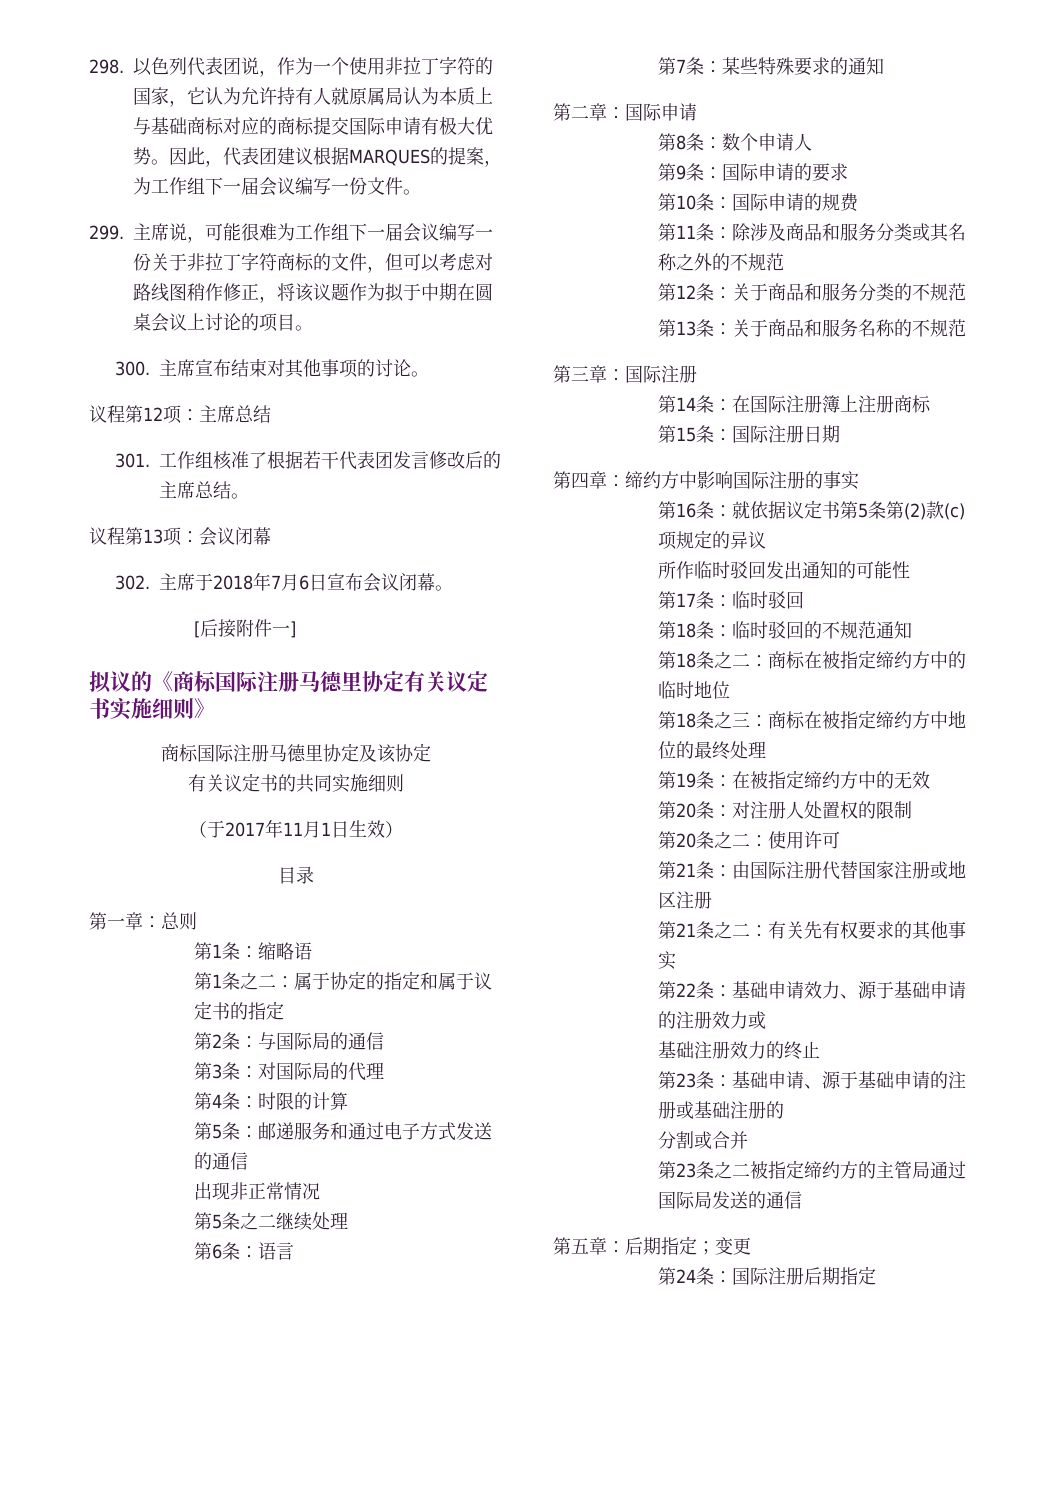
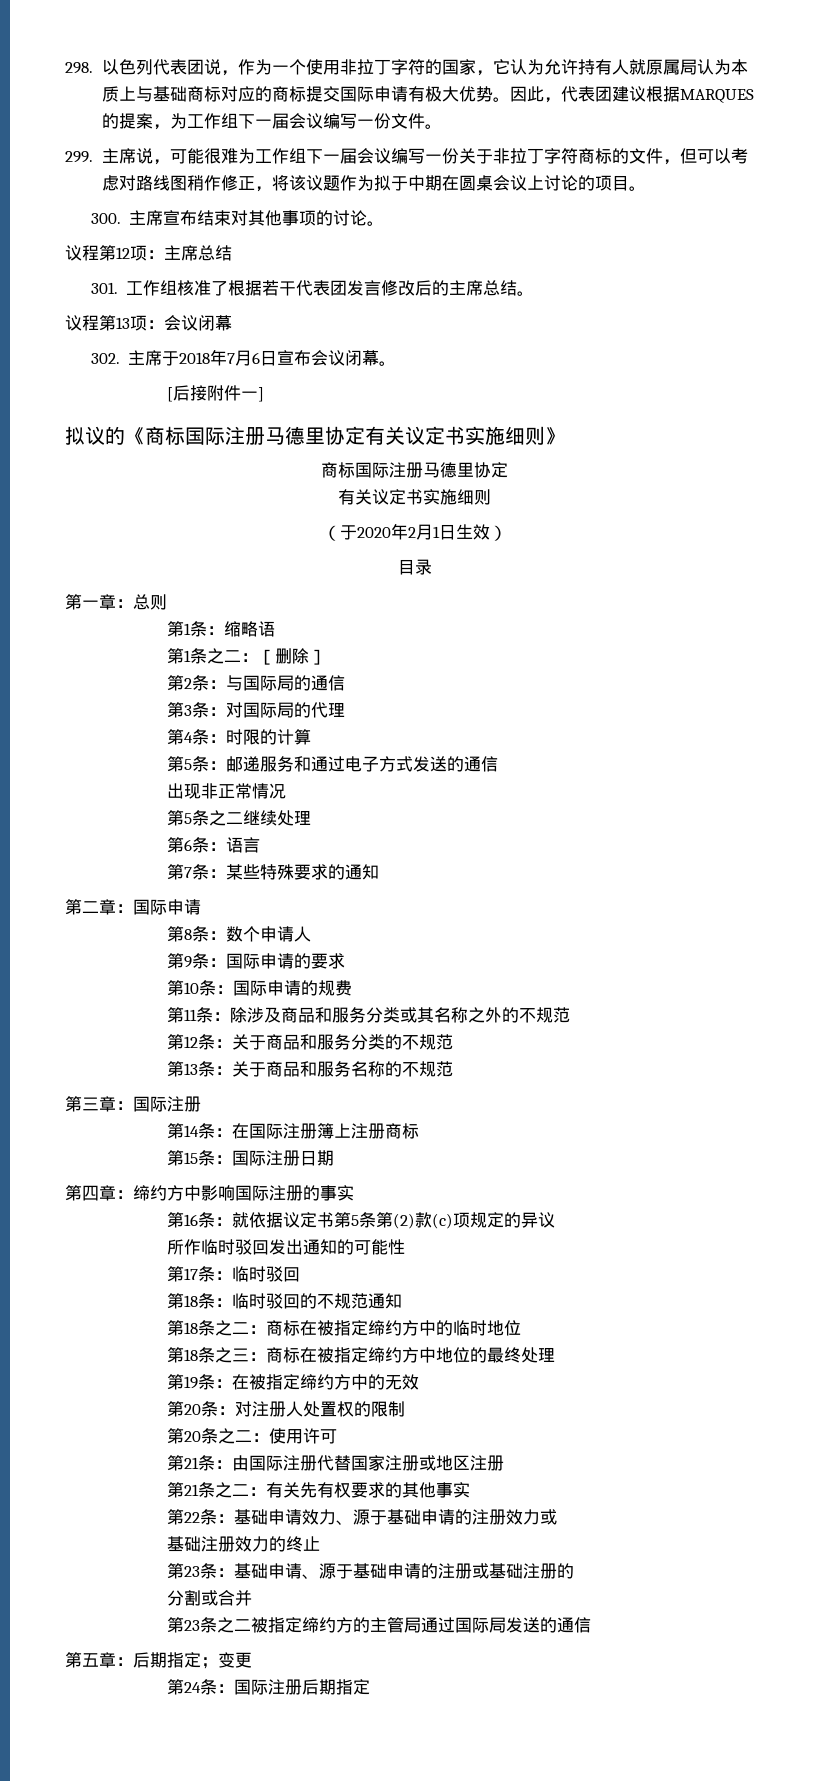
  拟议的《商标国际注册马德里协定有关议定书实施细则》
- 商标国际注册马德里协定及该协定
- 有关议定书的共同实施细则
+ 商标国际注册马德里协定
+ 有关议定书实施细则
- （于2017年11月1日生效）
+ （于2020年2月1日生效）
- 第1条之二：属于协定的指定和属于议定书的指定
+ 第1条之二：［删除］

